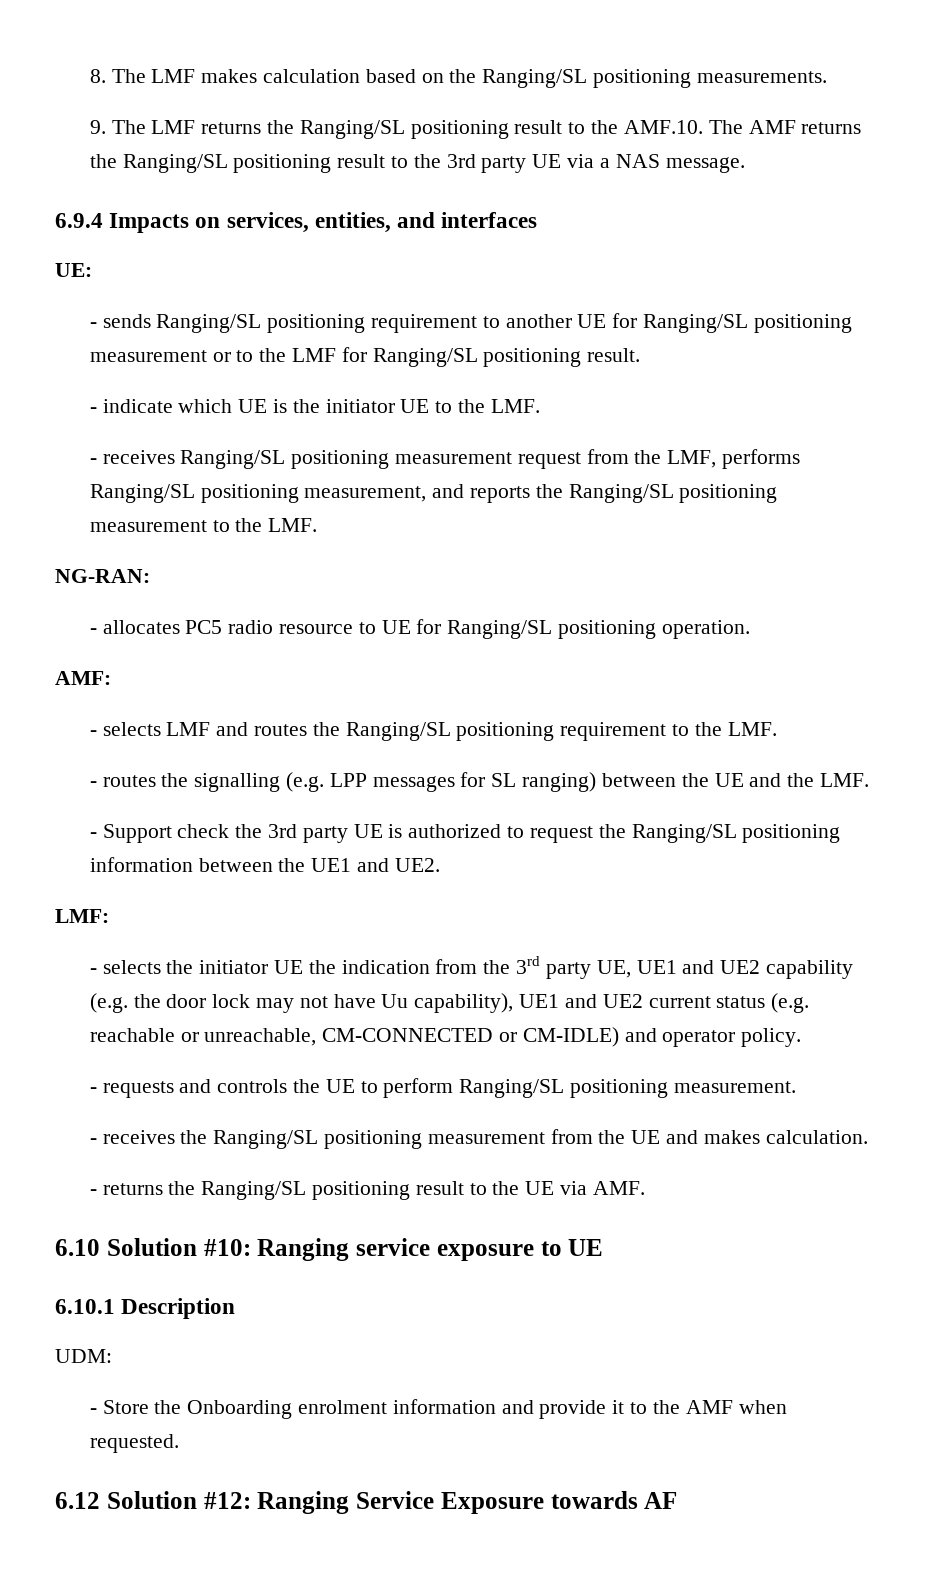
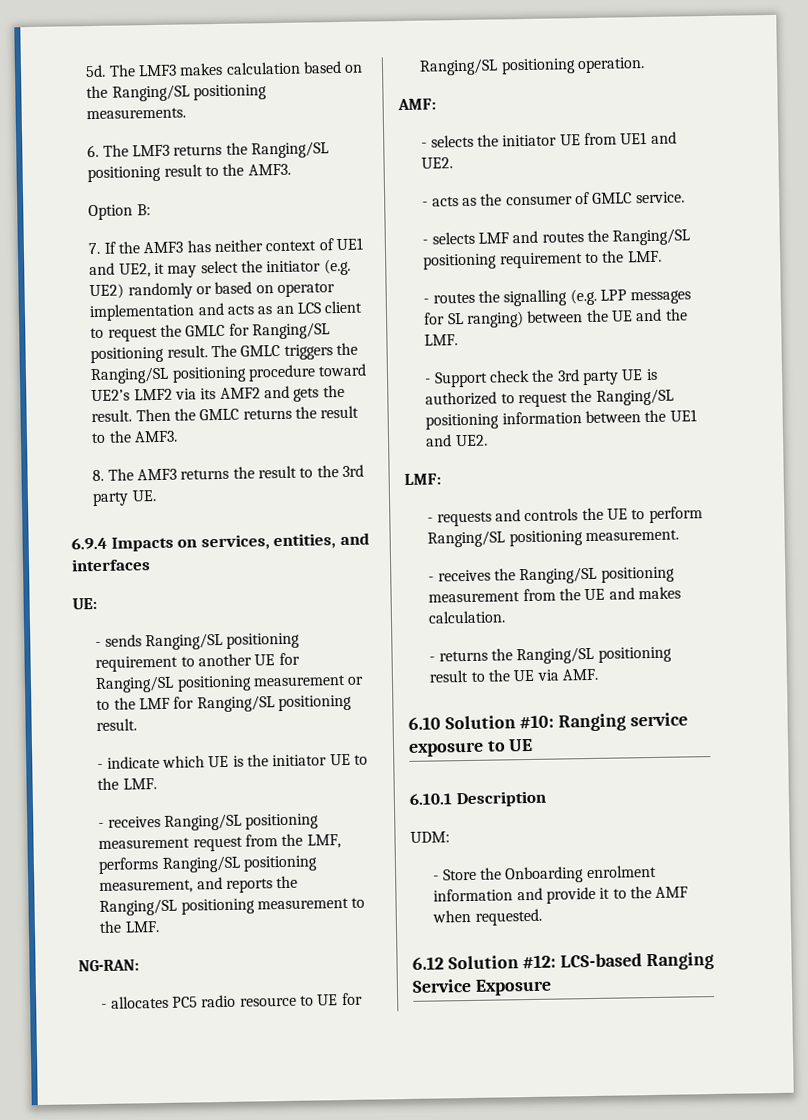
- 8. The LMF makes calculation based on the Ranging/SL positioning measurements.
+ 5d. The LMF3 makes calculation based on the Ranging/SL positioning measurements.
- 9. The LMF returns the Ranging/SL positioning result to the AMF.10. The AMF returns the Ranging/SL positioning result to the 3rd party UE via a NAS message.
+ 6. The LMF3 returns the Ranging/SL positioning result to the AMF3.
+ Option B:
+ 7. If the AMF3 has neither context of UE1 and UE2, it may select the initiator (e.g. UE2) randomly or based on operator implementation and acts as an LCS client to request the GMLC for Ranging/SL positioning result. The GMLC triggers the Ranging/SL positioning procedure toward UE2’s LMF2 via its AMF2 and gets the result. Then the GMLC returns the result to the AMF3.
+ 8. The AMF3 returns the result to the 3rd party UE.
+ - selects the initiator UE from UE1 and UE2.
+ - acts as the consumer of GMLC service.
- - selects the initiator UE the indication from the 3rd party UE, UE1 and UE2 capability (e.g. the door lock may not have Uu capability), UE1 and UE2 current status (e.g. reachable or unreachable, CM-CONNECTED or CM-IDLE) and operator policy.
- 6.12 Solution #12: Ranging Service Exposure towards AF
+ 6.12 Solution #12: LCS-based Ranging Service Exposure

